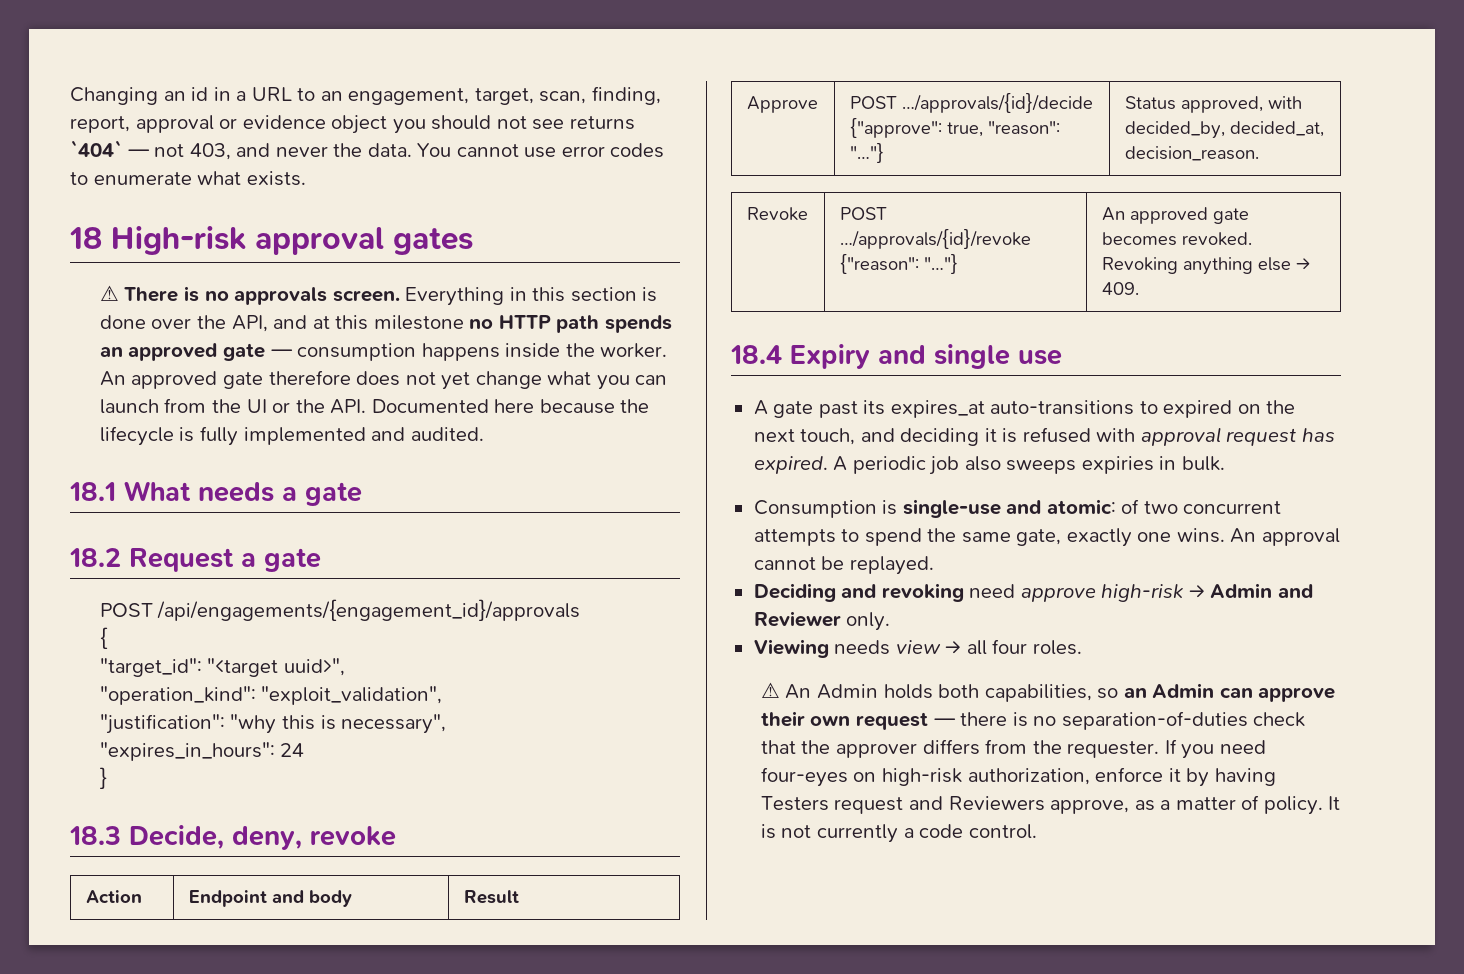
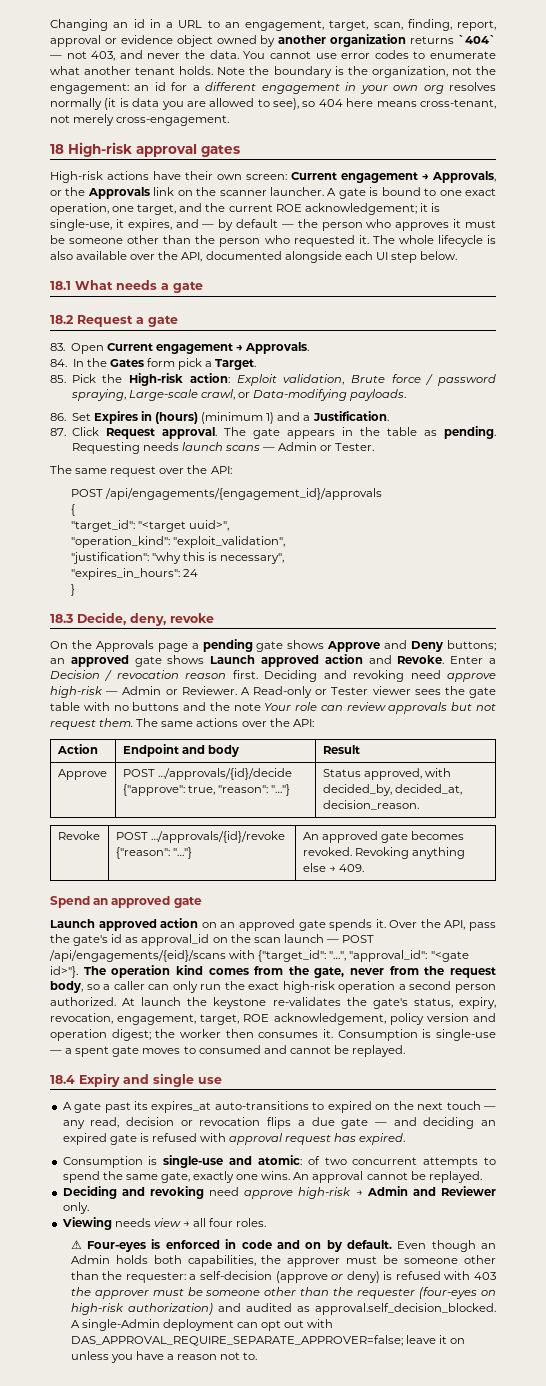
- Changing an id in a URL to an engagement, target, scan, finding, report, approval or evidence object you should not see returns `404` — not 403, and never the data.
+ Changing an id in a URL to an engagement, target, scan, finding, report, approval or evidence object owned by another organization returns `404` — not 403, and never the data.
- You cannot use error codes to enumerate what exists.
+ You cannot use error codes to enumerate what another tenant holds. Note the boundary is the organization, not the engagement: an id for a different engagement in your own org resolves normally (it is data you are allowed to see), so 404 here means cross-tenant, not merely cross-engagement.
  18 High-risk approval gates
- ⚠ There is no approvals screen. Everything in this section is done over the API, and at this milestone no HTTP path spends an approved gate — consumption happens inside the worker. An approved gate therefore does not yet change what you can launch from the UI or the API. Documented here because the lifecycle is fully implemented and audited.
+ High-risk actions have their own screen: Current engagement → Approvals, or the Approvals link on the scanner launcher. A gate is bound to one exact operation, one target, and the current ROE acknowledgement; it is single-use, it expires, and — by default — the person who approves it must be someone other than the person who requested it. The whole lifecycle is also available over the API, documented alongside each UI step below.
+ 83. Open Current engagement → Approvals.
+ 84. In the Gates form pick a Target.
+ 85. Pick the High-risk action: Exploit validation, Brute force / password spraying, Large-scale crawl, or Data-modifying payloads.
+ 86. Set Expires in (hours) (minimum 1) and a Justification.
+ 87. Click Request approval. The gate appears in the table as pending. Requesting needs launch scans — Admin or Tester.
+ The same request over the API:
+ On the Approvals page a pending gate shows Approve and Deny buttons; an approved gate shows Launch approved action and Revoke. Enter a Decision / revocation reason first. Deciding and revoking need approve high-risk — Admin or Reviewer. A Read-only or Tester viewer sees the gate table with no buttons and the note Your role can review approvals but not request them. The same actions over the API:
+ Spend an approved gate
+ Launch approved action on an approved gate spends it. Over the API, pass the gate's id as approval_id on the scan launch — POST /api/engagements/{eid}/scans with {"target_id": "…", "approval_id": "<gate id>"}. The operation kind comes from the gate, never from the request body, so a caller can only run the exact high-risk operation a second person authorized. At launch the keystone re-validates the gate's status, expiry, revocation, engagement, target, ROE acknowledgement, policy version and operation digest; the worker then consumes it. Consumption is single-use — a spent gate moves to consumed and cannot be replayed.
- A gate past its expires_at auto-transitions to expired on the next touch, and deciding it is refused with approval request has expired. A periodic job also sweeps expiries in bulk.
+ A gate past its expires_at auto-transitions to expired on the next touch — any read, decision or revocation flips a due gate — and deciding an expired gate is refused with approval request has expired.
- ⚠ An Admin holds both capabilities, so an Admin can approve their own request — there is no separation-of-duties check that the approver differs from the requester. If you need four-eyes on high-risk authorization, enforce it by having Testers request and Reviewers approve, as a matter of policy. It is not currently a code control.
+ ⚠ Four-eyes is enforced in code and on by default. Even though an Admin holds both capabilities, the approver must be someone other than the requester: a self-decision (approve or deny) is refused with 403 the approver must be someone other than the requester (four-eyes on high-risk authorization) and audited as approval.self_decision_blocked. A single-Admin deployment can opt out with DAS_APPROVAL_REQUIRE_SEPARATE_APPROVER=false; leave it on unless you have a reason not to.

